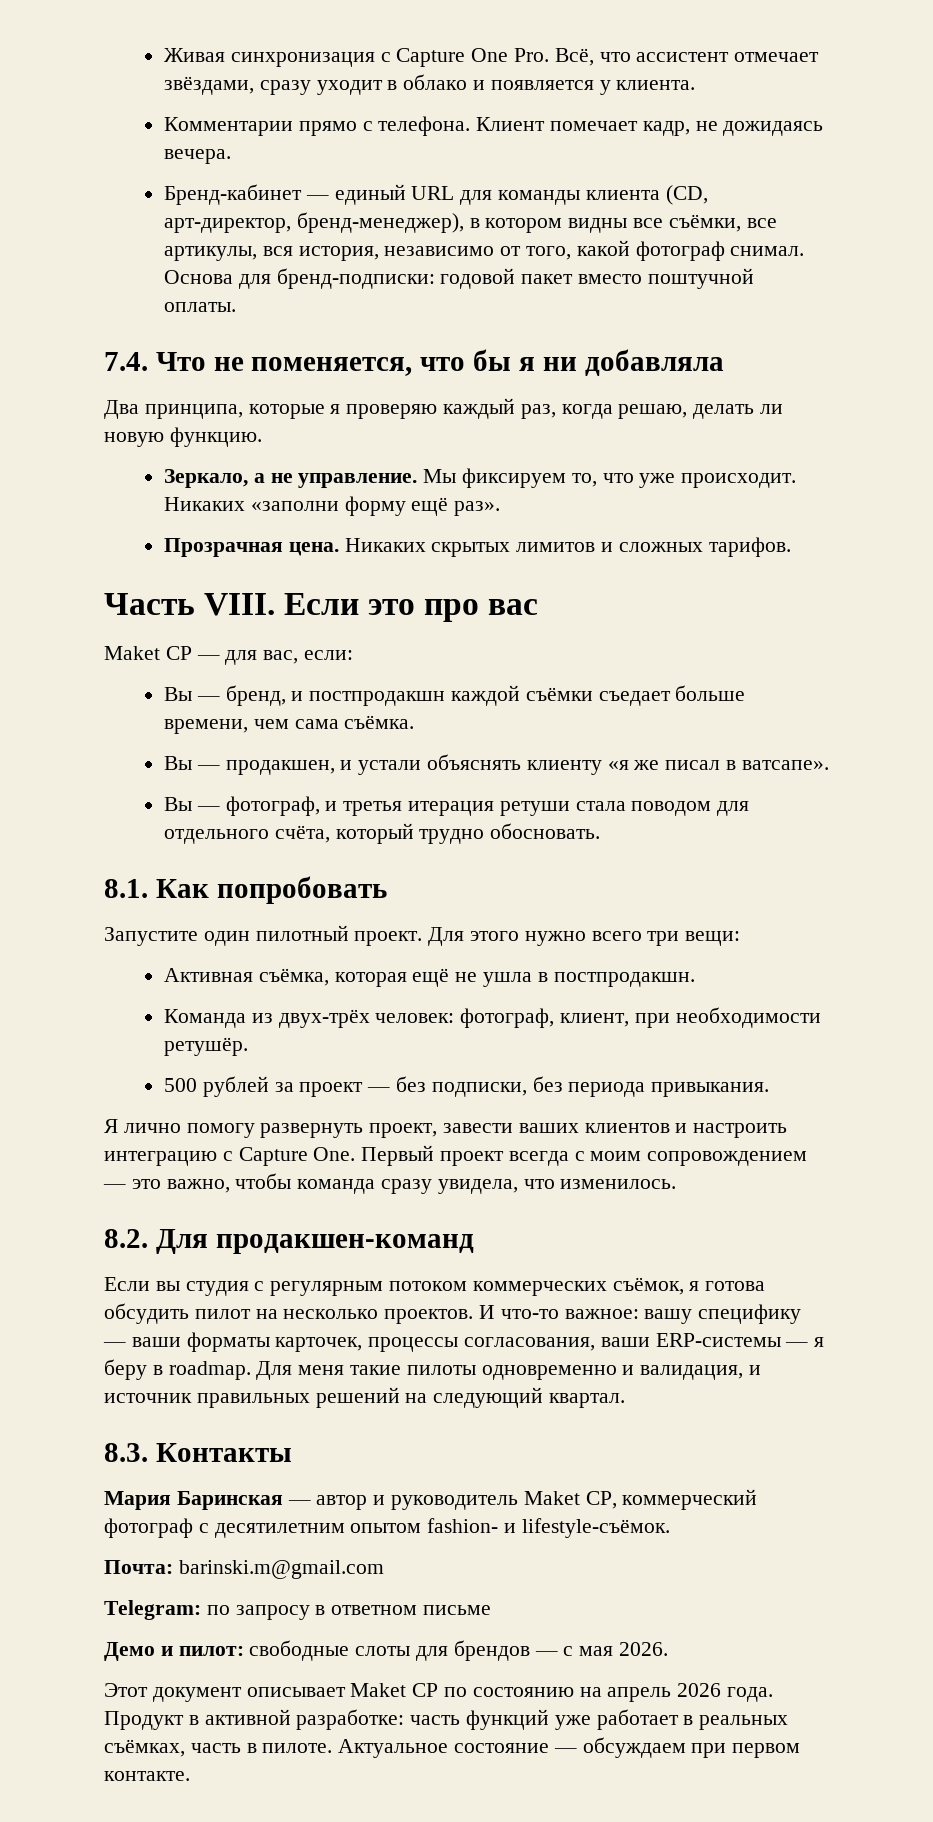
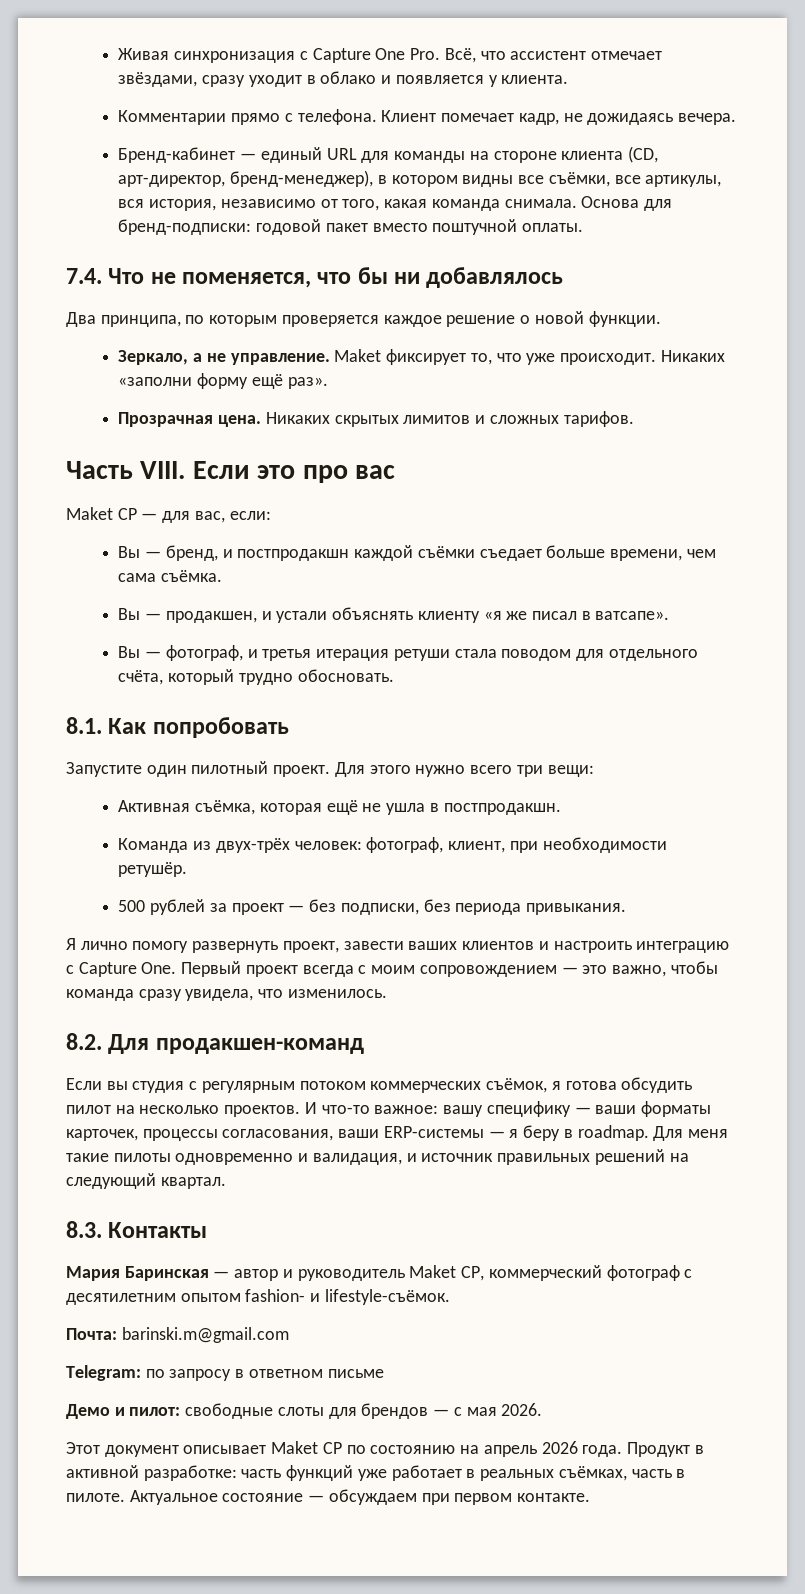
- Бренд-кабинет — единый URL для команды клиента (CD, арт-директор, бренд-менеджер), в котором видны все съёмки, все артикулы, вся история, независимо от того, какой фотограф снимал.
+ Бренд-кабинет — единый URL для команды на стороне клиента (CD, арт-директор, бренд-менеджер), в котором видны все съёмки, все артикулы, вся история, независимо от того, какая команда снимала.
- 7.4. Что не поменяется, что бы я ни добавляла
+ 7.4. Что не поменяется, что бы ни добавлялось
- Два принципа, которые я проверяю каждый раз, когда решаю, делать ли новую функцию.
+ Два принципа, по которым проверяется каждое решение о новой функции.
- Мы фиксируем то, что уже происходит.
+ Maket фиксирует то, что уже происходит.

